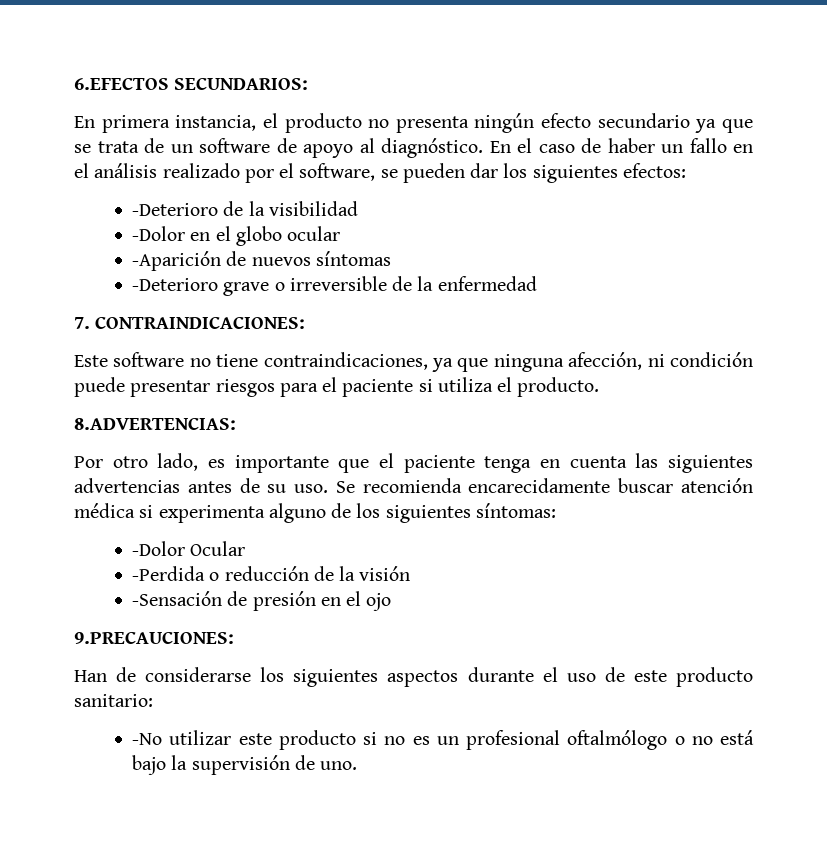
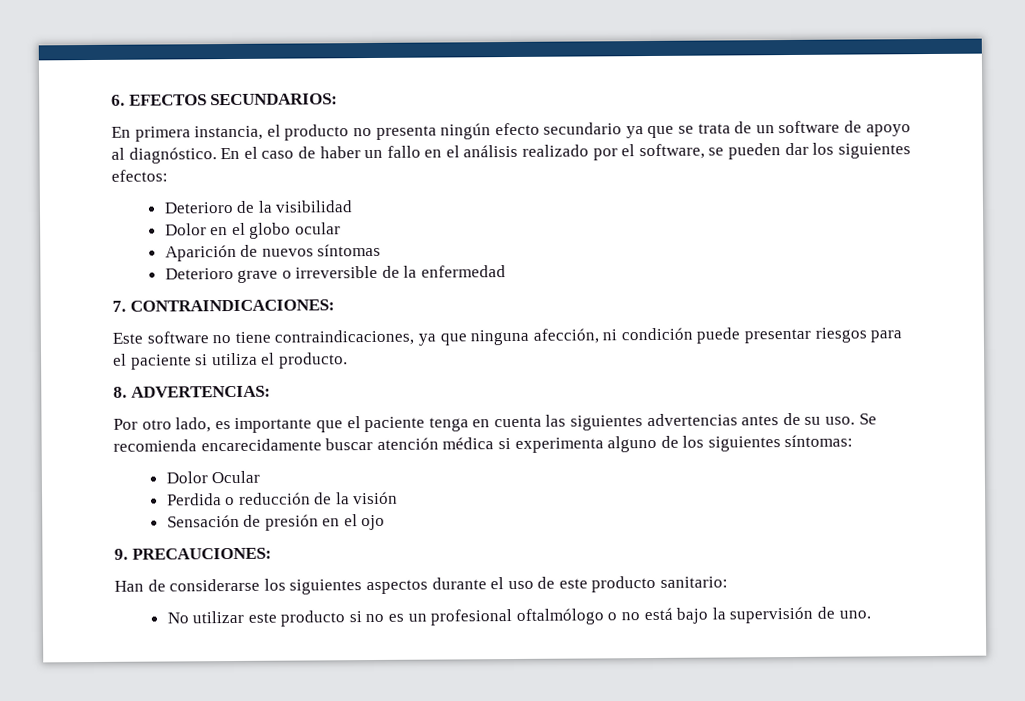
- 6.EFECTOS SECUNDARIOS:
+ 6. EFECTOS SECUNDARIOS:
- -Deterioro de la visibilidad
+ Deterioro de la visibilidad
- -Dolor en el globo ocular
+ Dolor en el globo ocular
- -Aparición de nuevos síntomas
+ Aparición de nuevos síntomas
- -Deterioro grave o irreversible de la enfermedad
+ Deterioro grave o irreversible de la enfermedad
- 8.ADVERTENCIAS:
+ 8. ADVERTENCIAS:
- -Dolor Ocular
+ Dolor Ocular
- -Perdida o reducción de la visión
+ Perdida o reducción de la visión
- -Sensación de presión en el ojo
+ Sensación de presión en el ojo
- 9.PRECAUCIONES:
+ 9. PRECAUCIONES:
- -No utilizar este producto si no es un profesional oftalmólogo o no está bajo la supervisión de uno.
+ No utilizar este producto si no es un profesional oftalmólogo o no está bajo la supervisión de uno.

